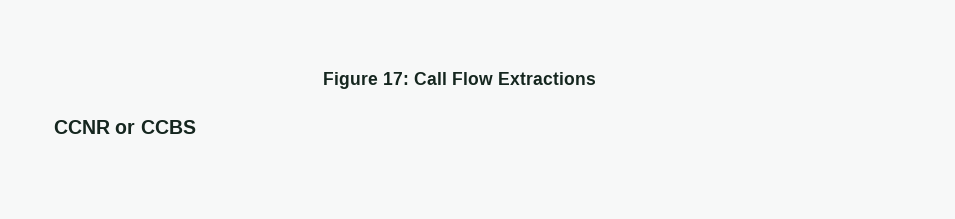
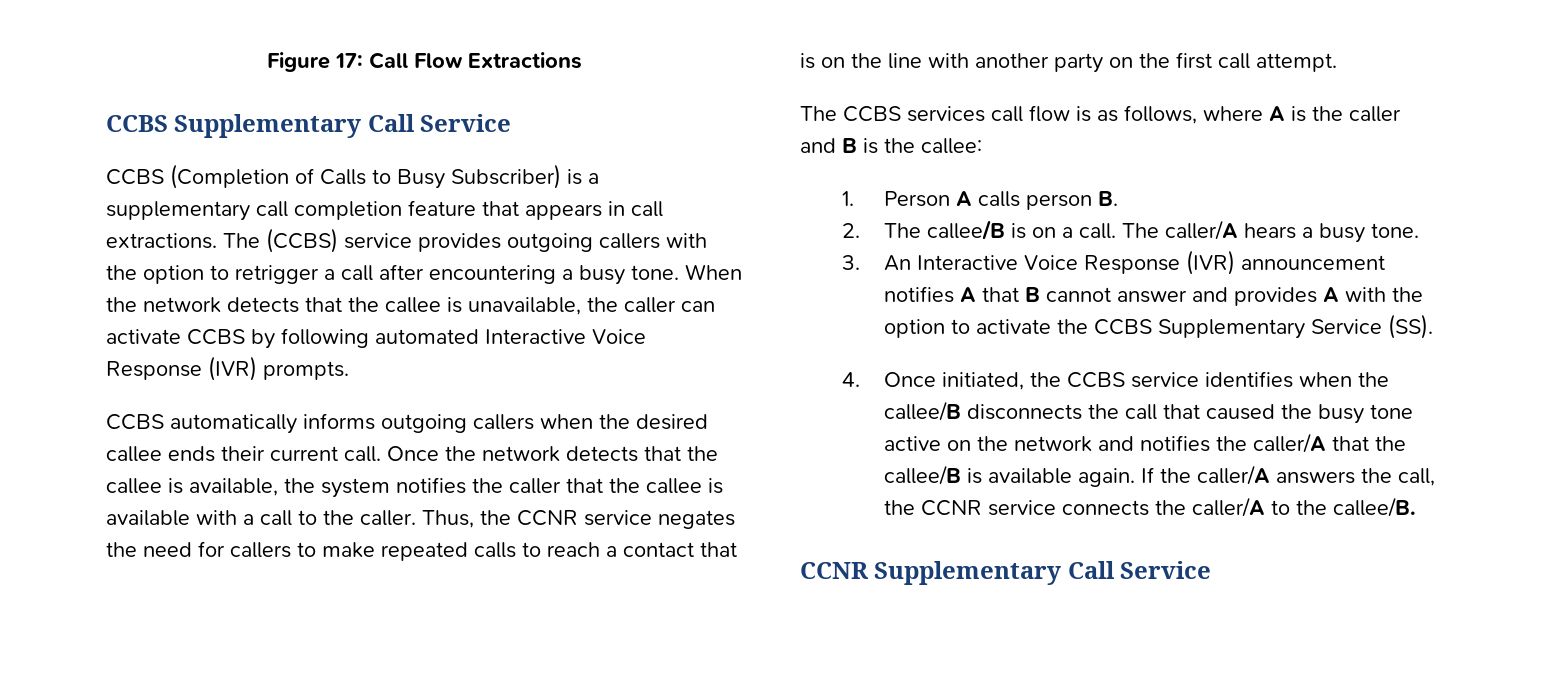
- CCNR or CCBS
+ CCBS Supplementary Call Service
+ CCBS (Completion of Calls to Busy Subscriber) is a supplementary call completion feature that appears in call extractions. The (CCBS) service provides outgoing callers with the option to retrigger a call after encountering a busy tone. When the network detects that the callee is unavailable, the caller can activate CCBS by following automated Interactive Voice Response (IVR) prompts.
+ CCBS automatically informs outgoing callers when the desired callee ends their current call. Once the network detects that the callee is available, the system notifies the caller that the callee is available with a call to the caller. Thus, the CCNR service negates the need for callers to make repeated calls to reach a contact that is on the line with another party on the first call attempt.
+ The CCBS services call flow is as follows, where A is the caller and B is the callee:
+ 1. Person A calls person B.
+ 2. The callee/B is on a call. The caller/A hears a busy tone.
+ 3. An Interactive Voice Response (IVR) announcement notifies A that B cannot answer and provides A with the option to activate the CCBS Supplementary Service (SS).
+ 4. Once initiated, the CCBS service identifies when the callee/B disconnects the call that caused the busy tone active on the network and notifies the caller/A that the callee/B is available again. If the caller/A answers the call, the CCNR service connects the caller/A to the callee/B.
+ CCNR Supplementary Call Service

